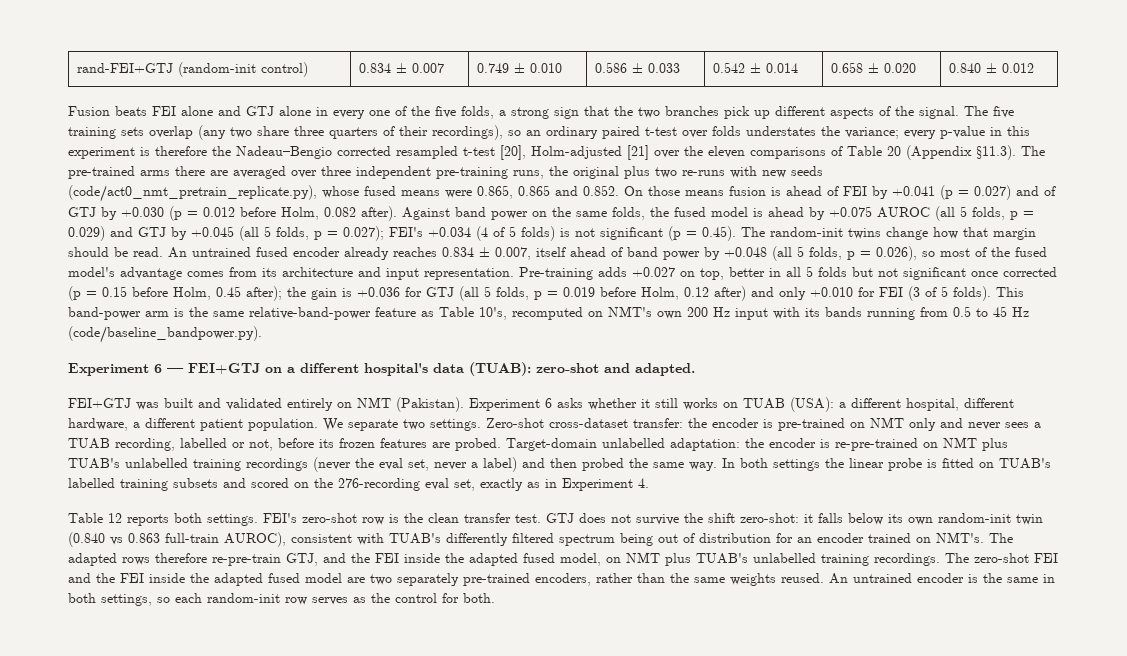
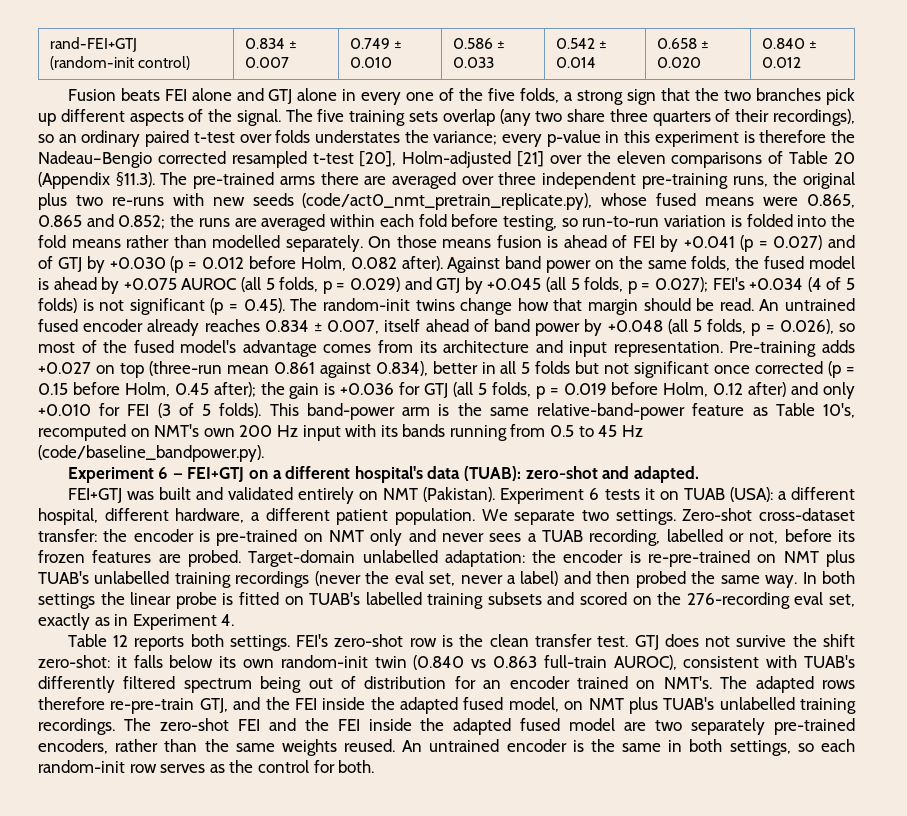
- every p-value in this experiment is therefore the Nadeau–Bengio corrected resampled t-test [20], Holm-adjusted [21] over the eleven comparisons of Table 20 (Appendix §11.3). The pre-trained arms there are averaged over three independent pre-training runs, the original plus two re-runs with new seeds (code/act0_nmt_pretrain_replicate.py), whose fused means were 0.865, 0.865 and 0.852. On those means fusion is ahead of FEI by +0.041 (p = 0.027) and of GTJ by +0.030 (p = 0.012 before Holm, 0.082 after).
+ every p-value in this experiment is therefore the Nadeau–Bengio corrected resampled t-test [20], Holm-adjusted [21] over the eleven comparisons of Table 20 (Appendix §11.3). The pre-trained arms there are averaged over three independent pre-training runs, the original plus two re-runs with new seeds (code/act0_nmt_pretrain_replicate.py), whose fused means were 0.865, 0.865 and 0.852; the runs are averaged within each fold before testing, so run-to-run variation is folded into the fold means rather than modelled separately. On those means fusion is ahead of FEI by +0.041 (p = 0.027) and of GTJ by +0.030 (p = 0.012 before Holm, 0.082 after).
- Pre-training adds +0.027 on top, better in all 5 folds but not significant once corrected (p = 0.15 before Holm, 0.45 after); the gain is +0.036 for GTJ (all 5 folds, p = 0.019 before Holm, 0.12 after) and only +0.010 for FEI (3 of 5 folds).
+ Pre-training adds +0.027 on top (three-run mean 0.861 against 0.834), better in all 5 folds but not significant once corrected (p = 0.15 before Holm, 0.45 after); the gain is +0.036 for GTJ (all 5 folds, p = 0.019 before Holm, 0.12 after) and only +0.010 for FEI (3 of 5 folds).
- Experiment 6 asks whether it still works on TUAB (USA): a different hospital, different hardware, a different patient population.
+ Experiment 6 tests it on TUAB (USA): a different hospital, different hardware, a different patient population.

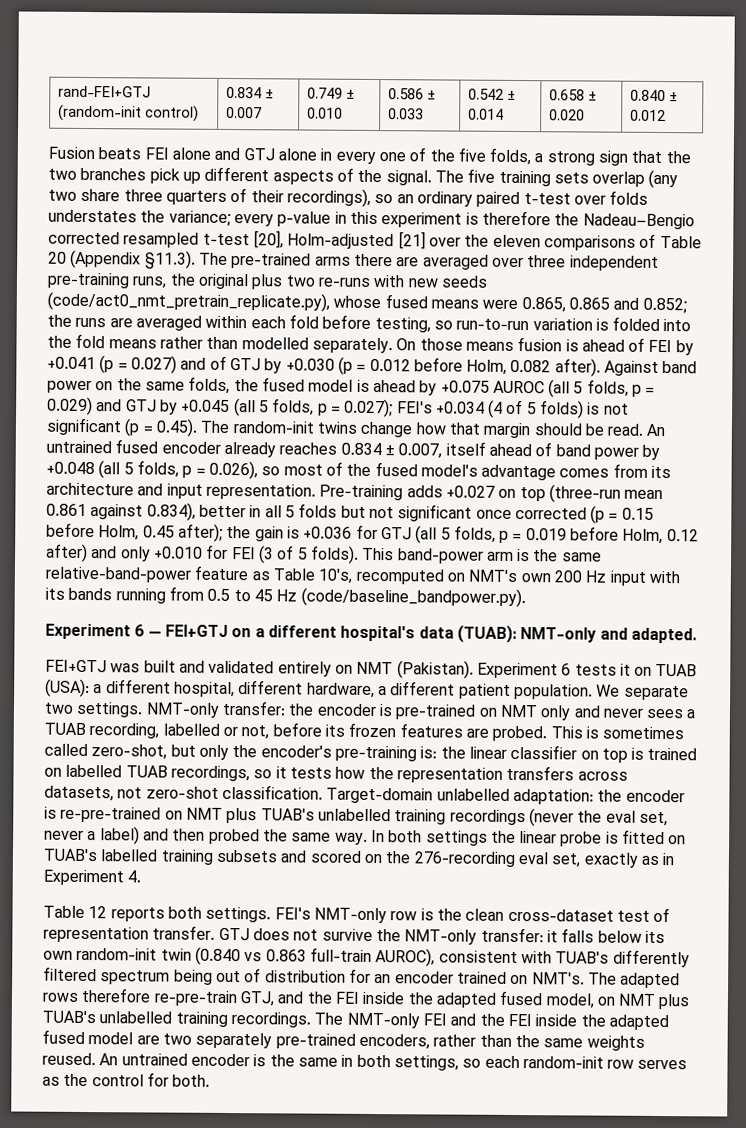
- Experiment 6 — FEI+GTJ on a different hospital's data (TUAB): zero-shot and adapted.
+ Experiment 6 — FEI+GTJ on a different hospital's data (TUAB): NMT-only and adapted.
- Zero-shot cross-dataset transfer: the encoder is pre-trained on NMT only and never sees a TUAB recording, labelled or not, before its frozen features are probed.
+ NMT-only transfer: the encoder is pre-trained on NMT only and never sees a TUAB recording, labelled or not, before its frozen features are probed.
+ This is sometimes called zero-shot, but only the encoder's pre-training is: the linear classifier on top is trained on labelled TUAB recordings, so it tests how the representation transfers across datasets, not zero-shot classification.
- FEI's zero-shot row is the clean transfer test.
+ FEI's NMT-only row is the clean cross-dataset test of representation transfer.
- GTJ does not survive the shift zero-shot: it falls below its own random-init twin (0.840 vs 0.863 full-train AUROC), consistent with TUAB's differently filtered spectrum being out of distribution for an encoder trained on NMT's.
+ GTJ does not survive the NMT-only transfer: it falls below its own random-init twin (0.840 vs 0.863 full-train AUROC), consistent with TUAB's differently filtered spectrum being out of distribution for an encoder trained on NMT's.
- The zero-shot FEI and the FEI inside the adapted fused model are two separately pre-trained encoders, rather than the same weights reused.
+ The NMT-only FEI and the FEI inside the adapted fused model are two separately pre-trained encoders, rather than the same weights reused.

